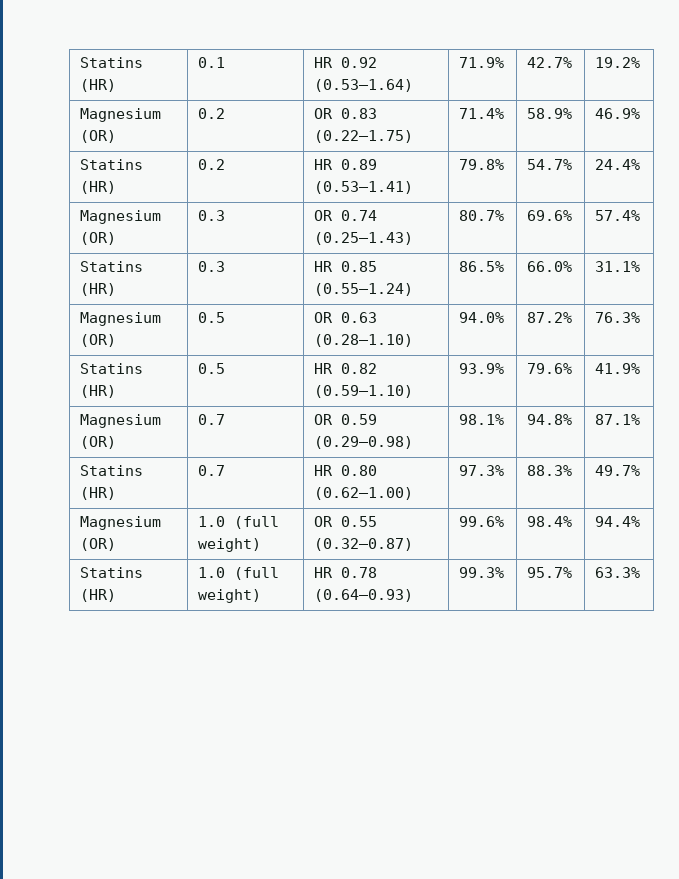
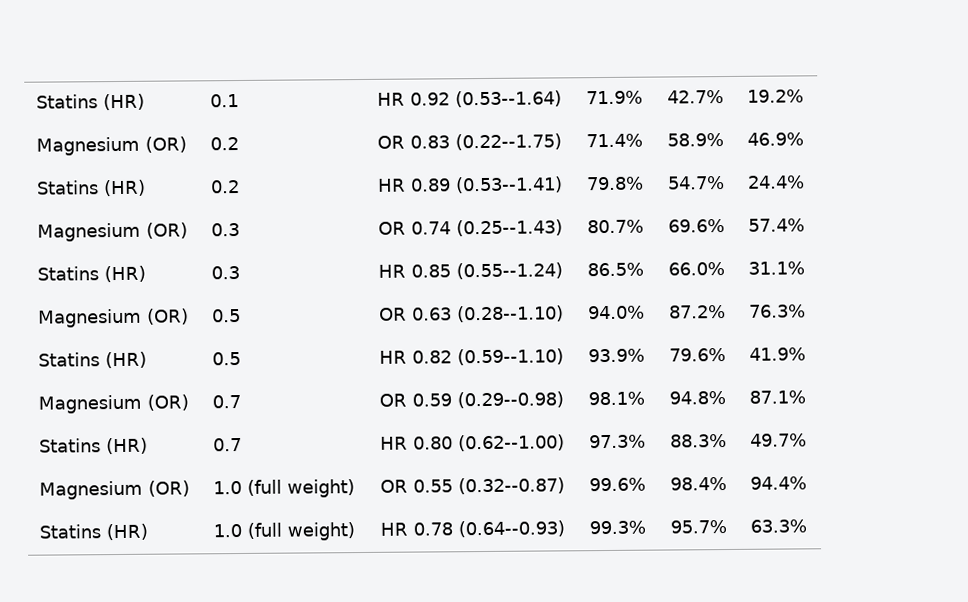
- Statins (HR) | 0.1 | HR 0.92 (0.53–1.64) | 71.9% | 42.7% | 19.2%
+ Statins (HR) | 0.1 | HR 0.92 (0.53--1.64) | 71.9% | 42.7% | 19.2%
- Magnesium (OR) | 0.2 | OR 0.83 (0.22–1.75) | 71.4% | 58.9% | 46.9%
+ Magnesium (OR) | 0.2 | OR 0.83 (0.22--1.75) | 71.4% | 58.9% | 46.9%
- Statins (HR) | 0.2 | HR 0.89 (0.53–1.41) | 79.8% | 54.7% | 24.4%
+ Statins (HR) | 0.2 | HR 0.89 (0.53--1.41) | 79.8% | 54.7% | 24.4%
- Magnesium (OR) | 0.3 | OR 0.74 (0.25–1.43) | 80.7% | 69.6% | 57.4%
+ Magnesium (OR) | 0.3 | OR 0.74 (0.25--1.43) | 80.7% | 69.6% | 57.4%
- Statins (HR) | 0.3 | HR 0.85 (0.55–1.24) | 86.5% | 66.0% | 31.1%
+ Statins (HR) | 0.3 | HR 0.85 (0.55--1.24) | 86.5% | 66.0% | 31.1%
- Magnesium (OR) | 0.5 | OR 0.63 (0.28–1.10) | 94.0% | 87.2% | 76.3%
+ Magnesium (OR) | 0.5 | OR 0.63 (0.28--1.10) | 94.0% | 87.2% | 76.3%
- Statins (HR) | 0.5 | HR 0.82 (0.59–1.10) | 93.9% | 79.6% | 41.9%
+ Statins (HR) | 0.5 | HR 0.82 (0.59--1.10) | 93.9% | 79.6% | 41.9%
- Magnesium (OR) | 0.7 | OR 0.59 (0.29–0.98) | 98.1% | 94.8% | 87.1%
+ Magnesium (OR) | 0.7 | OR 0.59 (0.29--0.98) | 98.1% | 94.8% | 87.1%
- Statins (HR) | 0.7 | HR 0.80 (0.62–1.00) | 97.3% | 88.3% | 49.7%
+ Statins (HR) | 0.7 | HR 0.80 (0.62--1.00) | 97.3% | 88.3% | 49.7%
- Magnesium (OR) | 1.0 (full weight) | OR 0.55 (0.32–0.87) | 99.6% | 98.4% | 94.4%
+ Magnesium (OR) | 1.0 (full weight) | OR 0.55 (0.32--0.87) | 99.6% | 98.4% | 94.4%
- Statins (HR) | 1.0 (full weight) | HR 0.78 (0.64–0.93) | 99.3% | 95.7% | 63.3%
+ Statins (HR) | 1.0 (full weight) | HR 0.78 (0.64--0.93) | 99.3% | 95.7% | 63.3%

